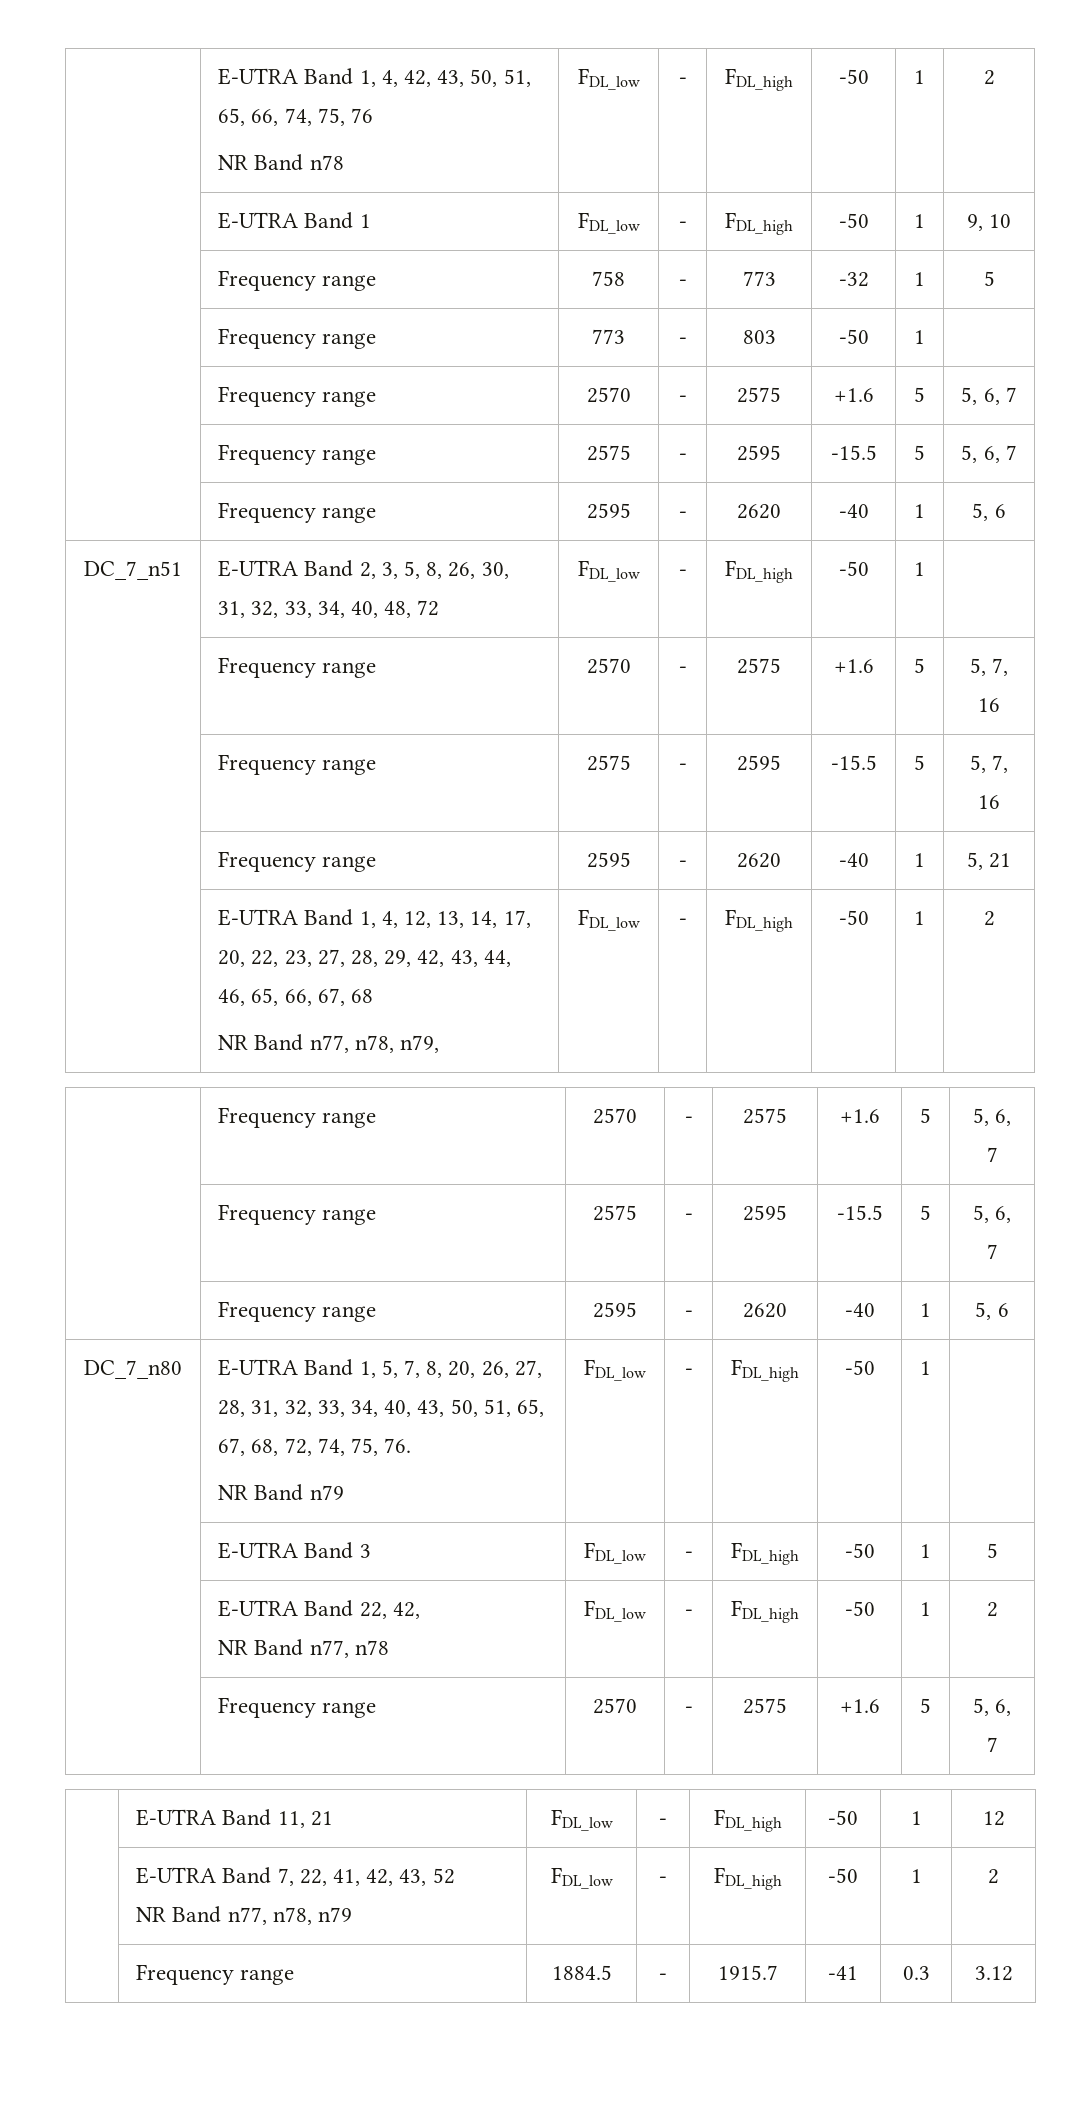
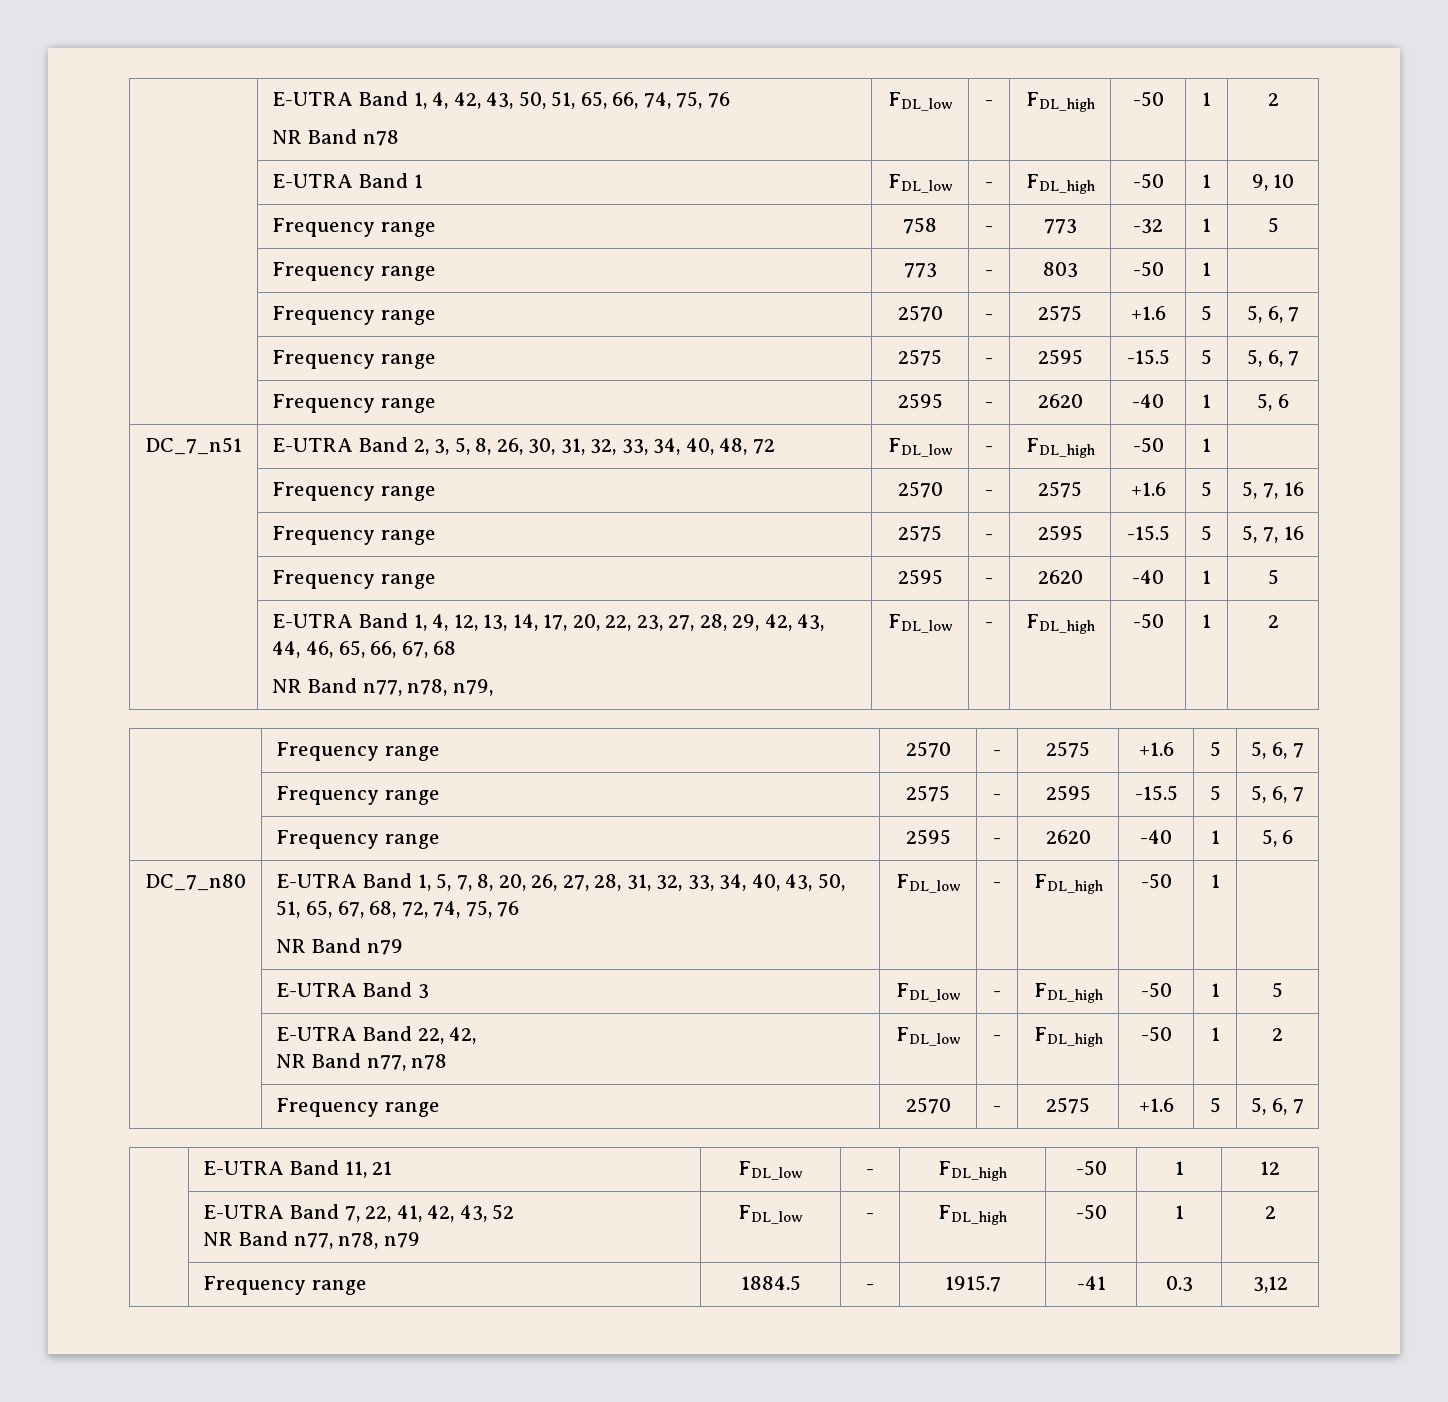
- | Frequency range | 2595 | - | 2620 | -40 | 1 | 5, 21
+ | Frequency range | 2595 | - | 2620 | -40 | 1 | 5
- DC_7_n80 | E-UTRA Band 1, 5, 7, 8, 20, 26, 27, 28, 31, 32, 33, 34, 40, 43, 50, 51, 65, 67, 68, 72, 74, 75, 76.
+ DC_7_n80 | E-UTRA Band 1, 5, 7, 8, 20, 26, 27, 28, 31, 32, 33, 34, 40, 43, 50, 51, 65, 67, 68, 72, 74, 75, 76
- | Frequency range | 1884.5 | - | 1915.7 | -41 | 0.3 | 3.12
+ | Frequency range | 1884.5 | - | 1915.7 | -41 | 0.3 | 3,12

